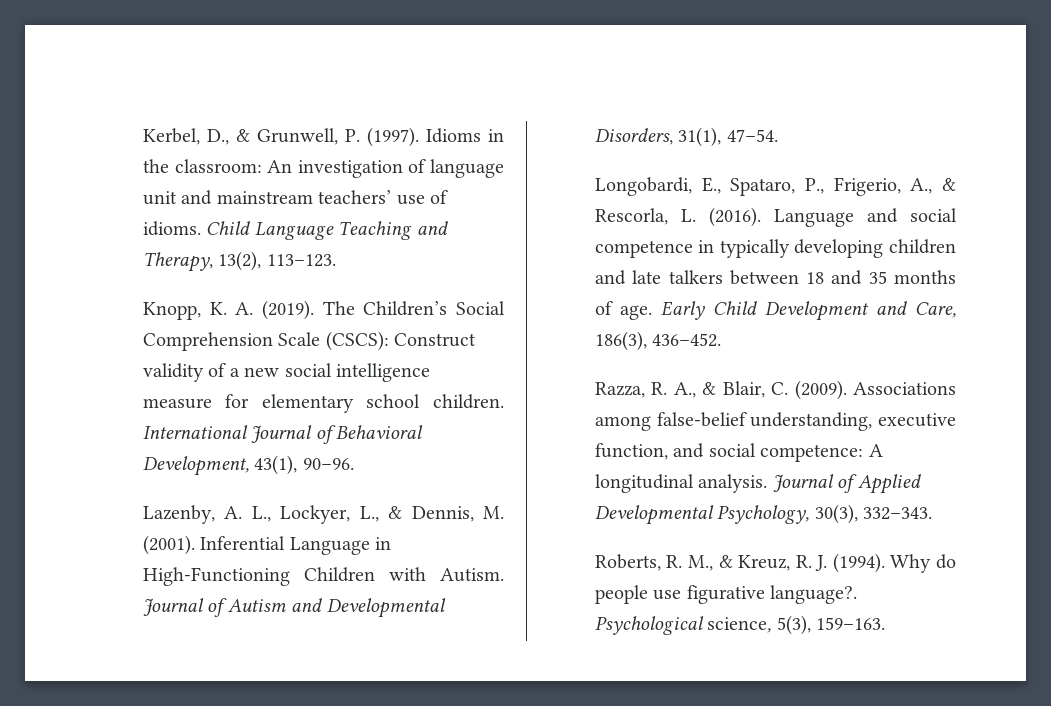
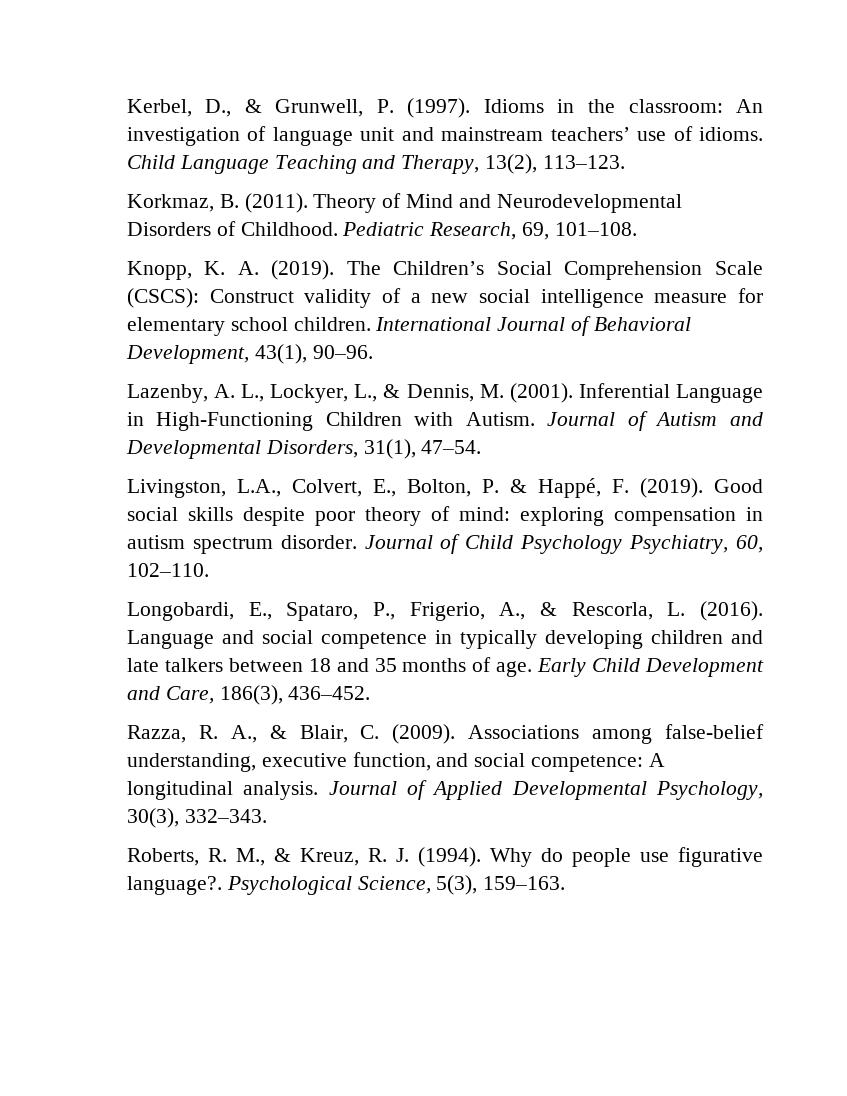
+ Korkmaz, B. (2011). Theory of Mind and Neurodevelopmental Disorders of Childhood. Pediatric Research, 69, 101–108.
+ Livingston, L.A., Colvert, E., Bolton, P. & Happé, F. (2019). Good social skills despite poor theory of mind: exploring compensation in autism spectrum disorder. Journal of Child Psychology Psychiatry, 60, 102–110.
- Psychological science, 5(3), 159–163.
+ Psychological Science, 5(3), 159–163.

